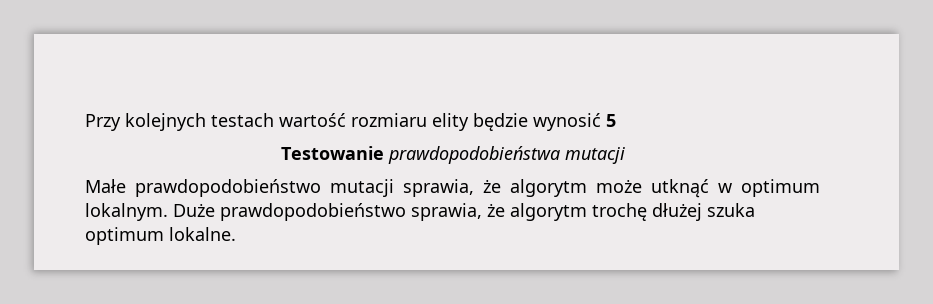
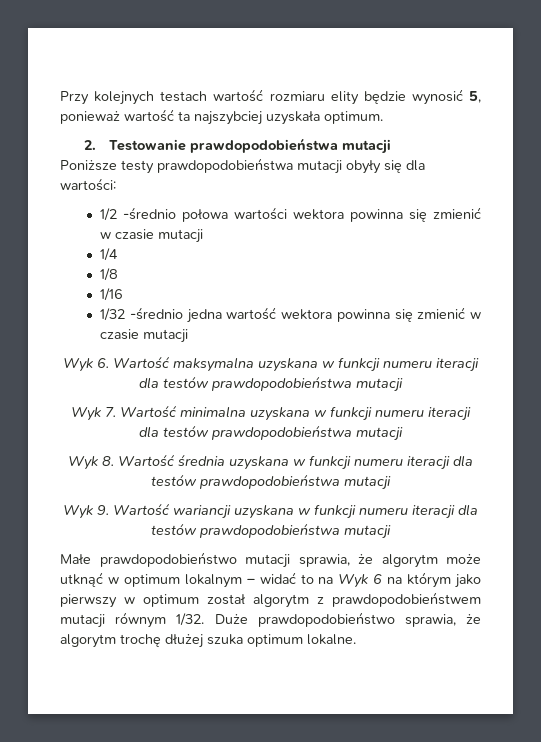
- Przy kolejnych testach wartość rozmiaru elity będzie wynosić 5
- Testowanie prawdopodobieństwa mutacji
+ Przy kolejnych testach wartość rozmiaru elity będzie wynosić 5, ponieważ wartość ta najszybciej uzyskała optimum.
+ 2. Testowanie prawdopodobieństwa mutacji
+ Poniższe testy prawdopodobieństwa mutacji obyły się dla wartości:
+ 1/2 -średnio połowa wartości wektora powinna się zmienić w czasie mutacji
+ 1/4
+ 1/8
+ 1/16
+ 1/32 -średnio jedna wartość wektora powinna się zmienić w czasie mutacji
+ Wyk 6. Wartość maksymalna uzyskana w funkcji numeru iteracji dla testów prawdopodobieństwa mutacji
+ Wyk 7. Wartość minimalna uzyskana w funkcji numeru iteracji dla testów prawdopodobieństwa mutacji
+ Wyk 8. Wartość średnia uzyskana w funkcji numeru iteracji dla testów prawdopodobieństwa mutacji
+ Wyk 9. Wartość wariancji uzyskana w funkcji numeru iteracji dla testów prawdopodobieństwa mutacji
- Małe prawdopodobieństwo mutacji sprawia, że algorytm może utknąć w optimum lokalnym.
+ Małe prawdopodobieństwo mutacji sprawia, że algorytm może utknąć w optimum lokalnym – widać to na Wyk 6 na którym jako pierwszy w optimum został algorytm z prawdopodobieństwem mutacji równym 1/32.

